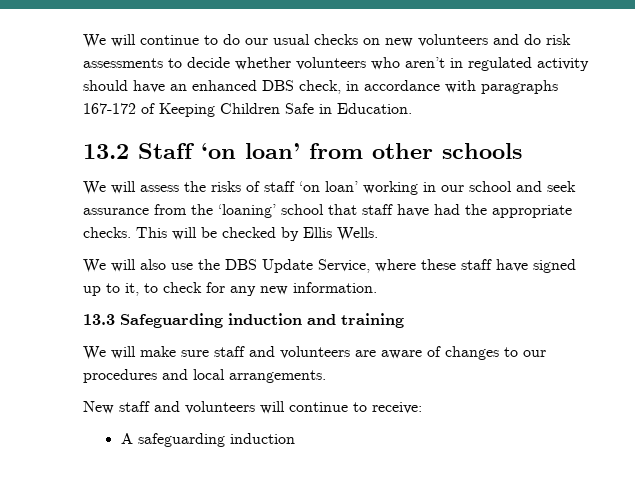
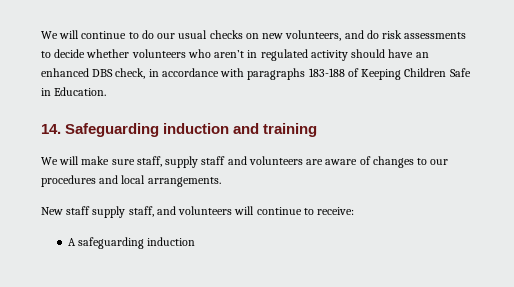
- We will continue to do our usual checks on new volunteers and do risk assessments to decide whether volunteers who aren’t in regulated activity should have an enhanced DBS check, in accordance with paragraphs 167-172 of Keeping Children Safe in Education.
+ We will continue to do our usual checks on new volunteers, and do risk assessments to decide whether volunteers who aren’t in regulated activity should have an enhanced DBS check, in accordance with paragraphs 183-188 of Keeping Children Safe in Education.
- 13.2 Staff ‘on loan’ from other schools
- We will assess the risks of staff ‘on loan’ working in our school and seek assurance from the ‘loaning’ school that staff have had the appropriate checks. This will be checked by Ellis Wells.
- We will also use the DBS Update Service, where these staff have signed up to it, to check for any new information.
- 13.3 Safeguarding induction and training
+ 14. Safeguarding induction and training
- We will make sure staff and volunteers are aware of changes to our procedures and local arrangements.
+ We will make sure staff, supply staff and volunteers are aware of changes to our procedures and local arrangements.
- New staff and volunteers will continue to receive:
+ New staff supply staff, and volunteers will continue to receive:

